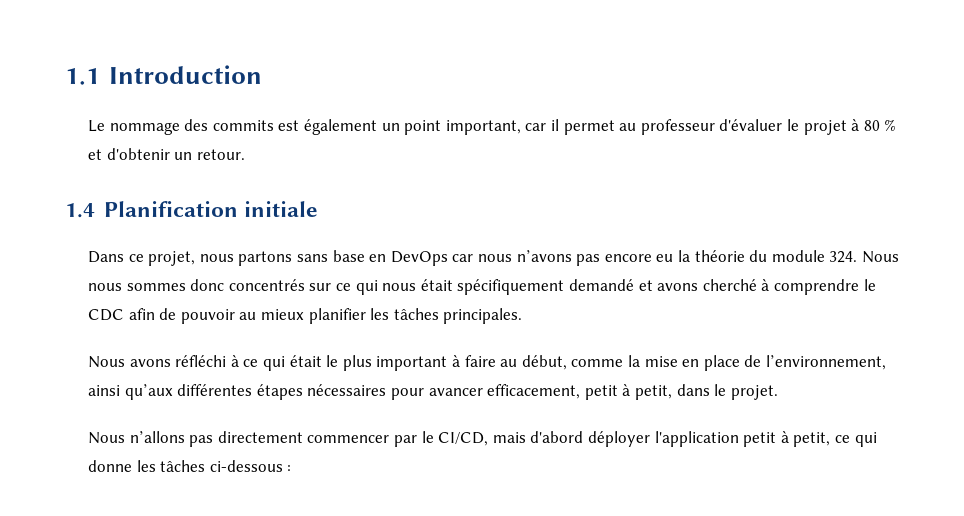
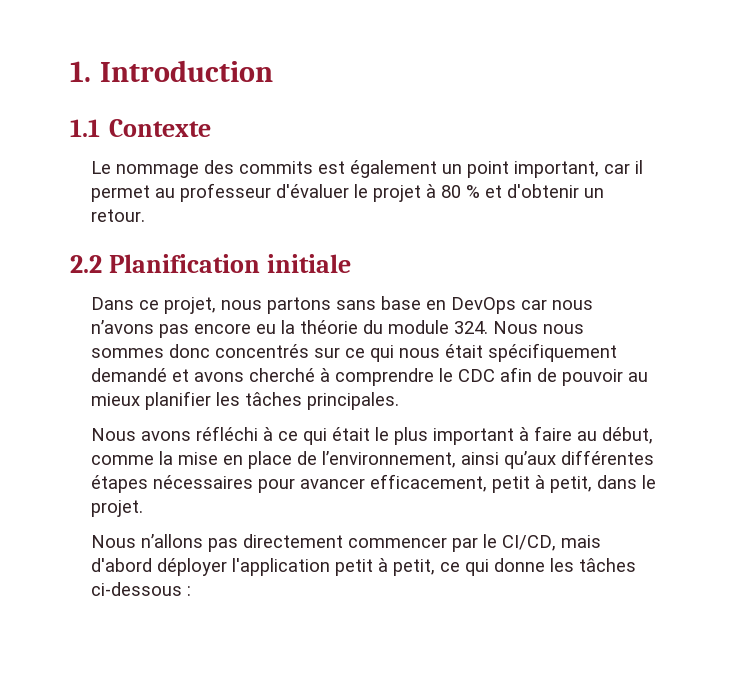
- 1.1 Introduction
+ 1. Introduction
+ 1.1 Contexte
- 1.4 Planification initiale
+ 2.2 Planification initiale

